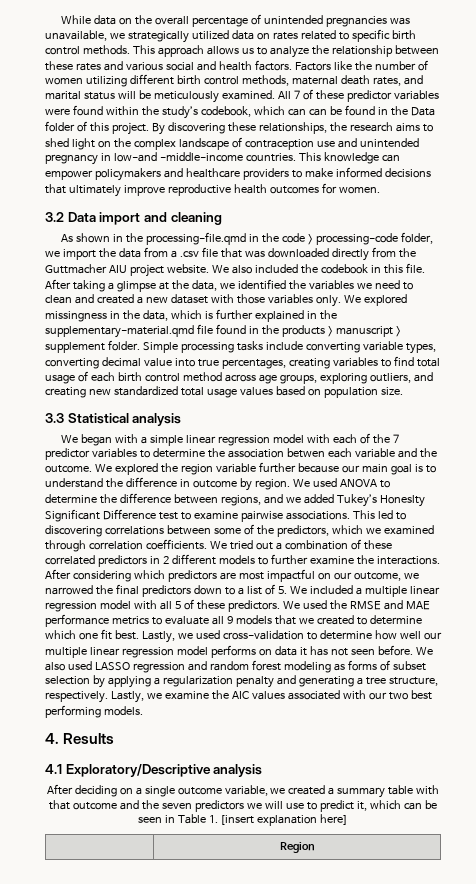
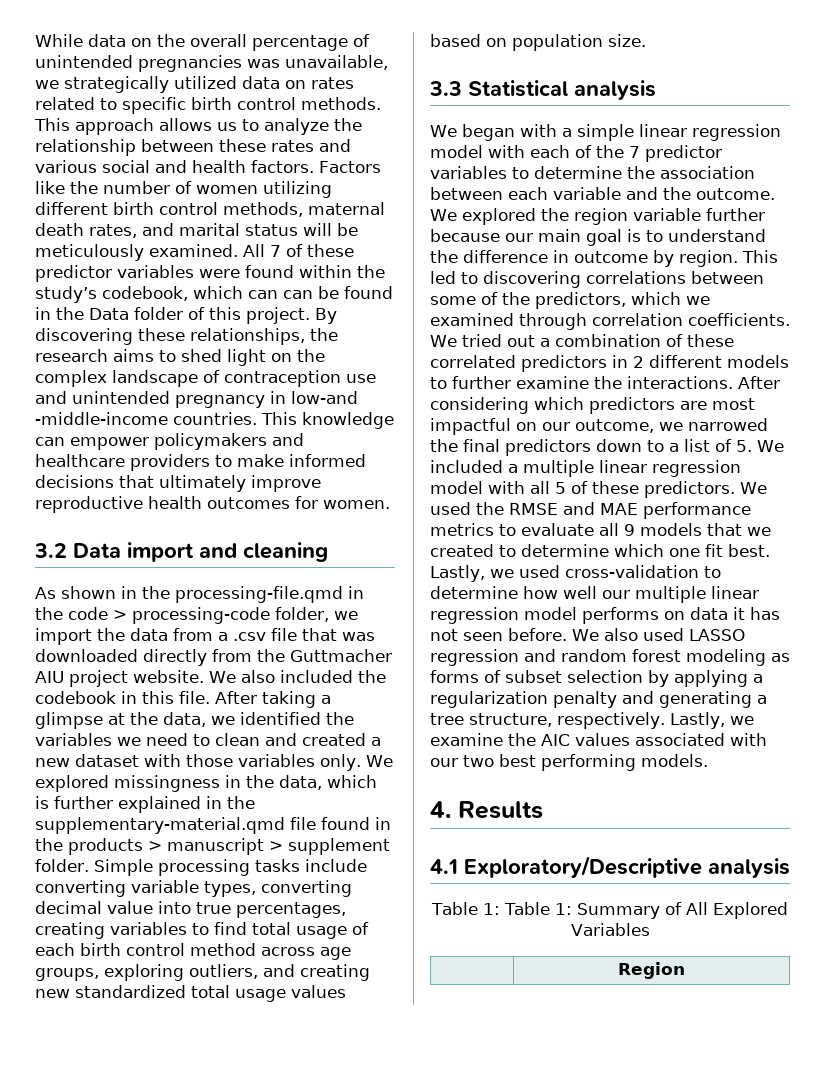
- We began with a simple linear regression model with each of the 7 predictor variables to determine the association betwen each variable and the outcome.
+ We began with a simple linear regression model with each of the 7 predictor variables to determine the association between each variable and the outcome.
- We used ANOVA to determine the difference between regions, and we added Tukey’s Honeslty Significant Difference test to examine pairwise associations.
- After deciding on a single outcome variable, we created a summary table with that outcome and the seven predictors we will use to predict it, which can be seen in Table 1. [insert explanation here]
+ Table 1: Table 1: Summary of All Explored Variables

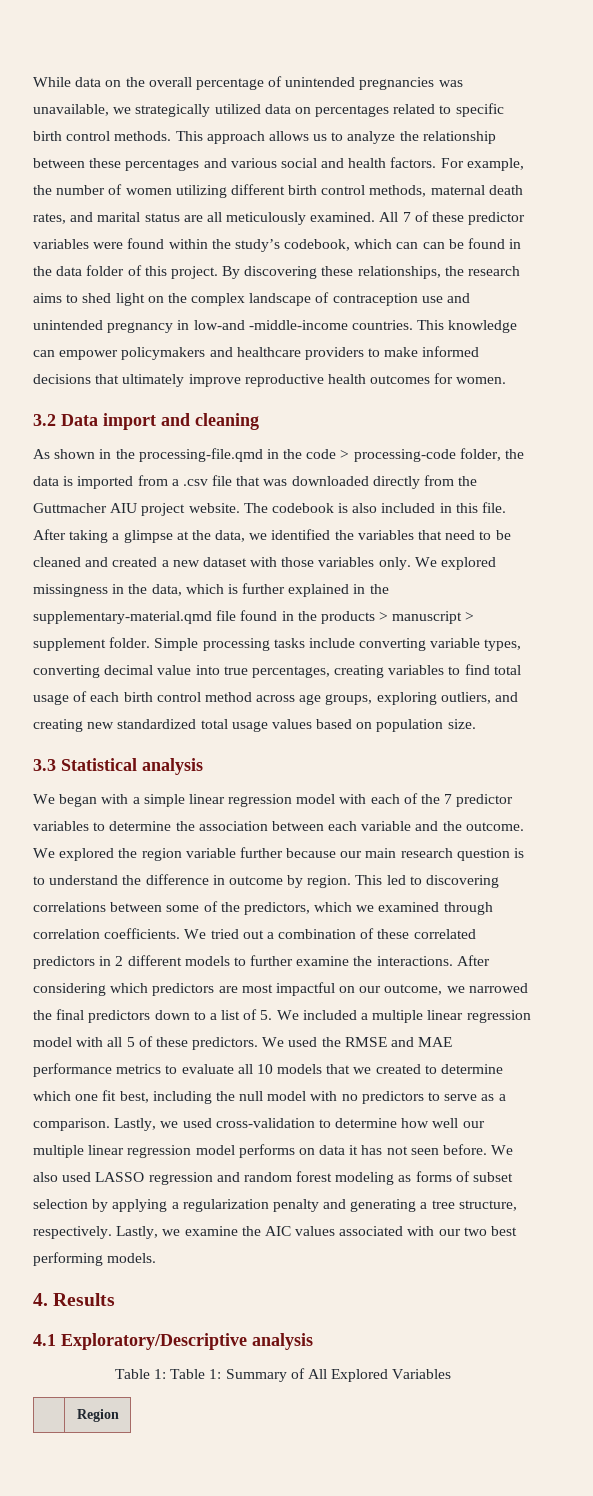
- While data on the overall percentage of unintended pregnancies was unavailable, we strategically utilized data on rates related to specific birth control methods.
+ While data on the overall percentage of unintended pregnancies was unavailable, we strategically utilized data on percentages related to specific birth control methods.
- This approach allows us to analyze the relationship between these rates and various social and health factors.
+ This approach allows us to analyze the relationship between these percentages and various social and health factors.
- Factors like the number of women utilizing different birth control methods, maternal death rates, and marital status will be meticulously examined.
+ For example, the number of women utilizing different birth control methods, maternal death rates, and marital status are all meticulously examined.
- All 7 of these predictor variables were found within the study’s codebook, which can can be found in the Data folder of this project.
+ All 7 of these predictor variables were found within the study’s codebook, which can can be found in the data folder of this project.
- As shown in the processing-file.qmd in the code > processing-code folder, we import the data from a .csv file that was downloaded directly from the Guttmacher AIU project website.
+ As shown in the processing-file.qmd in the code > processing-code folder, the data is imported from a .csv file that was downloaded directly from the Guttmacher AIU project website.
- We also included the codebook in this file.
+ The codebook is also included in this file.
- After taking a glimpse at the data, we identified the variables we need to clean and created a new dataset with those variables only.
+ After taking a glimpse at the data, we identified the variables that need to be cleaned and created a new dataset with those variables only.
- We explored the region variable further because our main goal is to understand the difference in outcome by region.
+ We explored the region variable further because our main research question is to understand the difference in outcome by region.
- We used the RMSE and MAE performance metrics to evaluate all 9 models that we created to determine which one fit best.
+ We used the RMSE and MAE performance metrics to evaluate all 10 models that we created to determine which one fit best, including the null model with no predictors to serve as a comparison.

